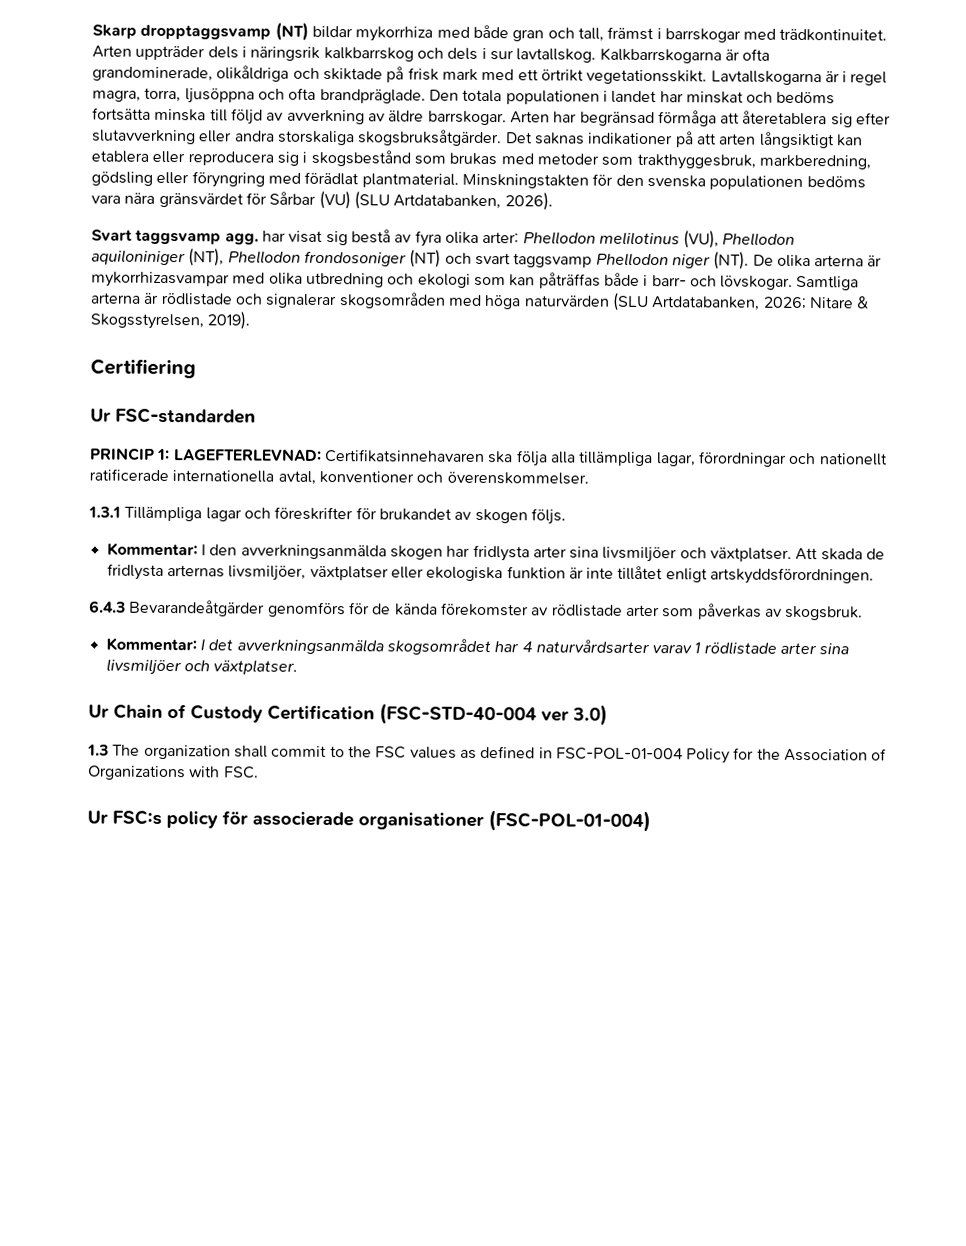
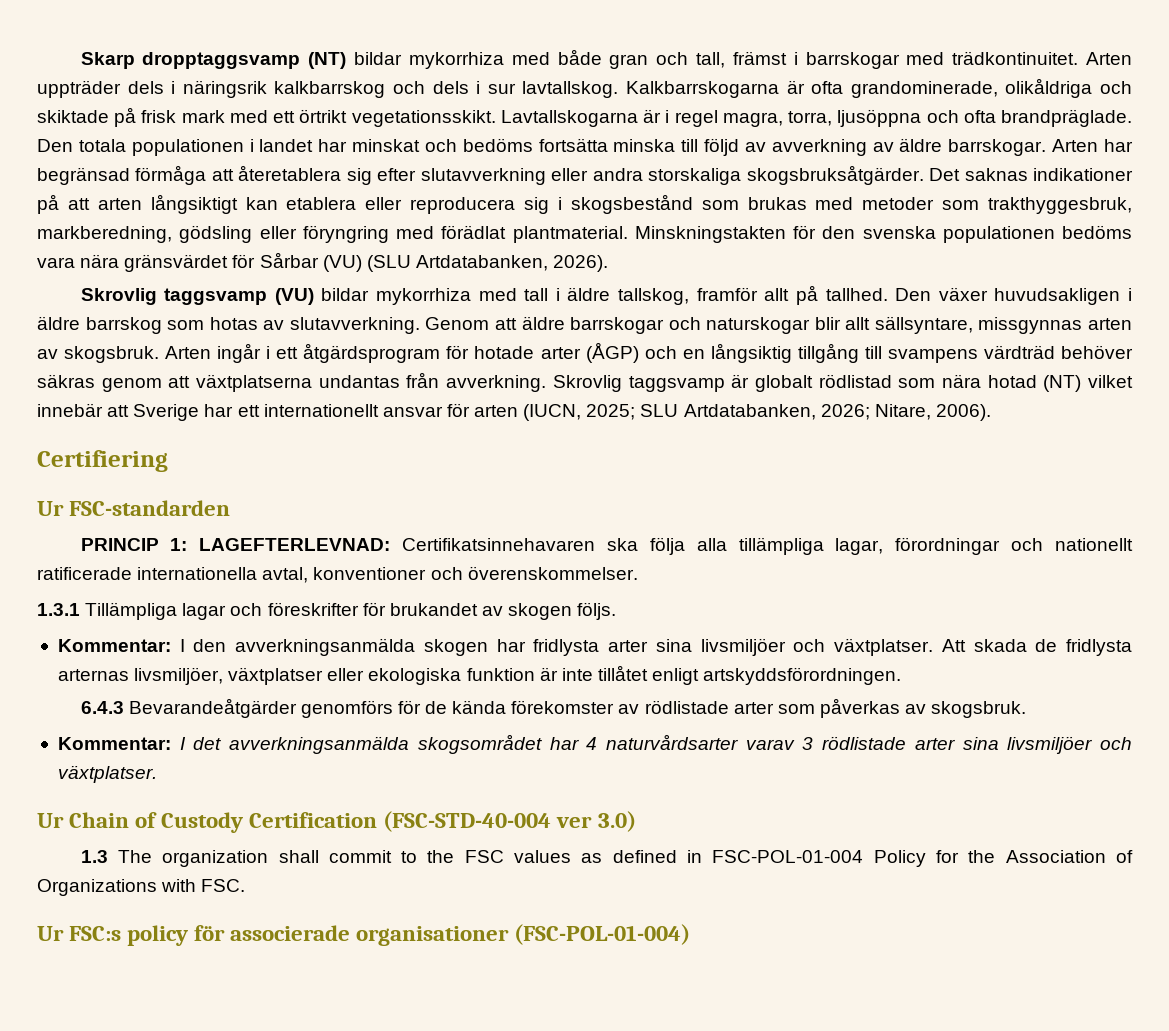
- Svart taggsvamp agg. har visat sig bestå av fyra olika arter: Phellodon melilotinus (VU), Phellodon aquiloniniger (NT), Phellodon frondosoniger (NT) och svart taggsvamp Phellodon niger (NT). De olika arterna är mykorrhizasvampar med olika utbredning och ekologi som kan påträffas både i barr- och lövskogar. Samtliga arterna är rödlistade och signalerar skogsområden med höga naturvärden (SLU Artdatabanken, 2026; Nitare & Skogsstyrelsen, 2019).
+ Skrovlig taggsvamp (VU) bildar mykorrhiza med tall i äldre tallskog, framför allt på tallhed. Den växer huvudsakligen i äldre barrskog som hotas av slutavverkning. Genom att äldre barrskogar och naturskogar blir allt sällsyntare, missgynnas arten av skogsbruk. Arten ingår i ett åtgärdsprogram för hotade arter (ÅGP) och en långsiktig tillgång till svampens värdträd behöver säkras genom att växtplatserna undantas från avverkning. Skrovlig taggsvamp är globalt rödlistad som nära hotad (NT) vilket innebär att Sverige har ett internationellt ansvar för arten (IUCN, 2025; SLU Artdatabanken, 2026; Nitare, 2006).
- Kommentar: I det avverkningsanmälda skogsområdet har 4 naturvårdsarter varav 1 rödlistade arter sina livsmiljöer och växtplatser.
+ Kommentar: I det avverkningsanmälda skogsområdet har 4 naturvårdsarter varav 3 rödlistade arter sina livsmiljöer och växtplatser.

